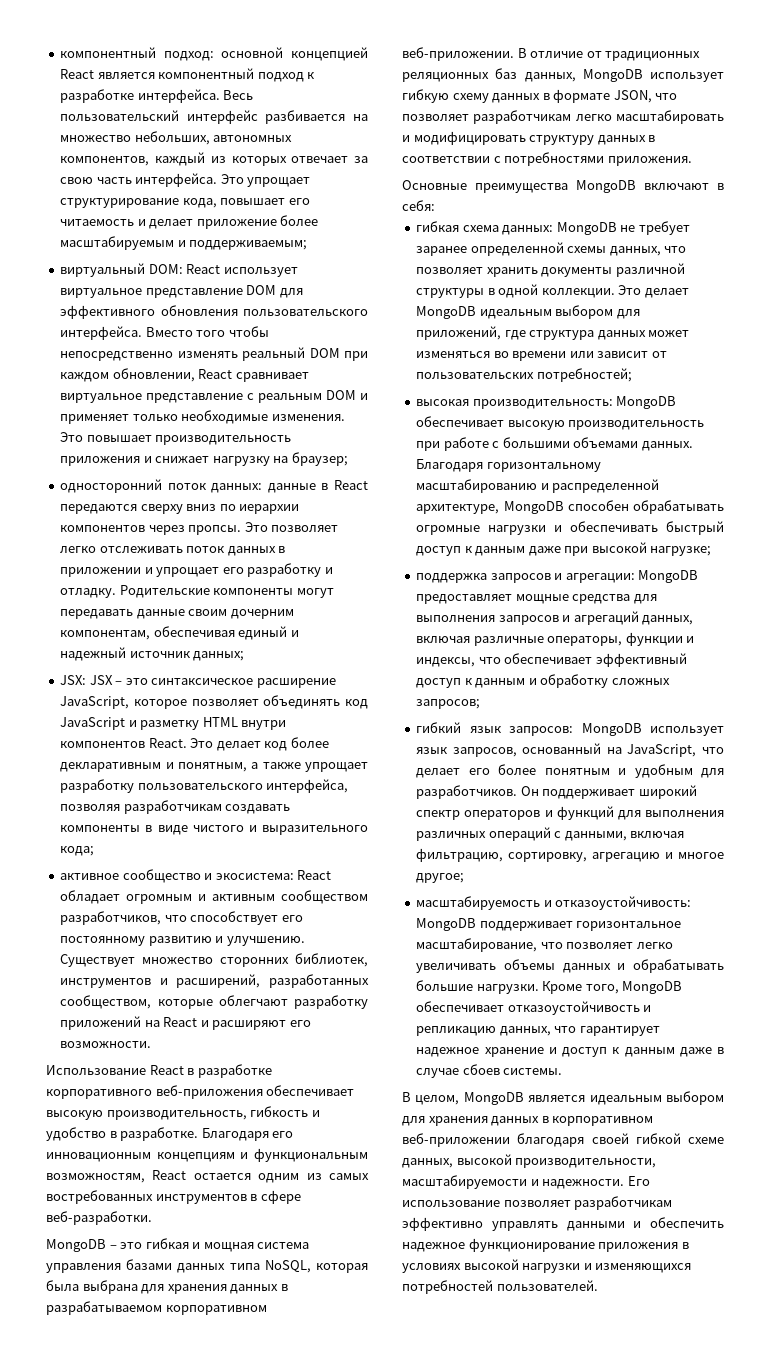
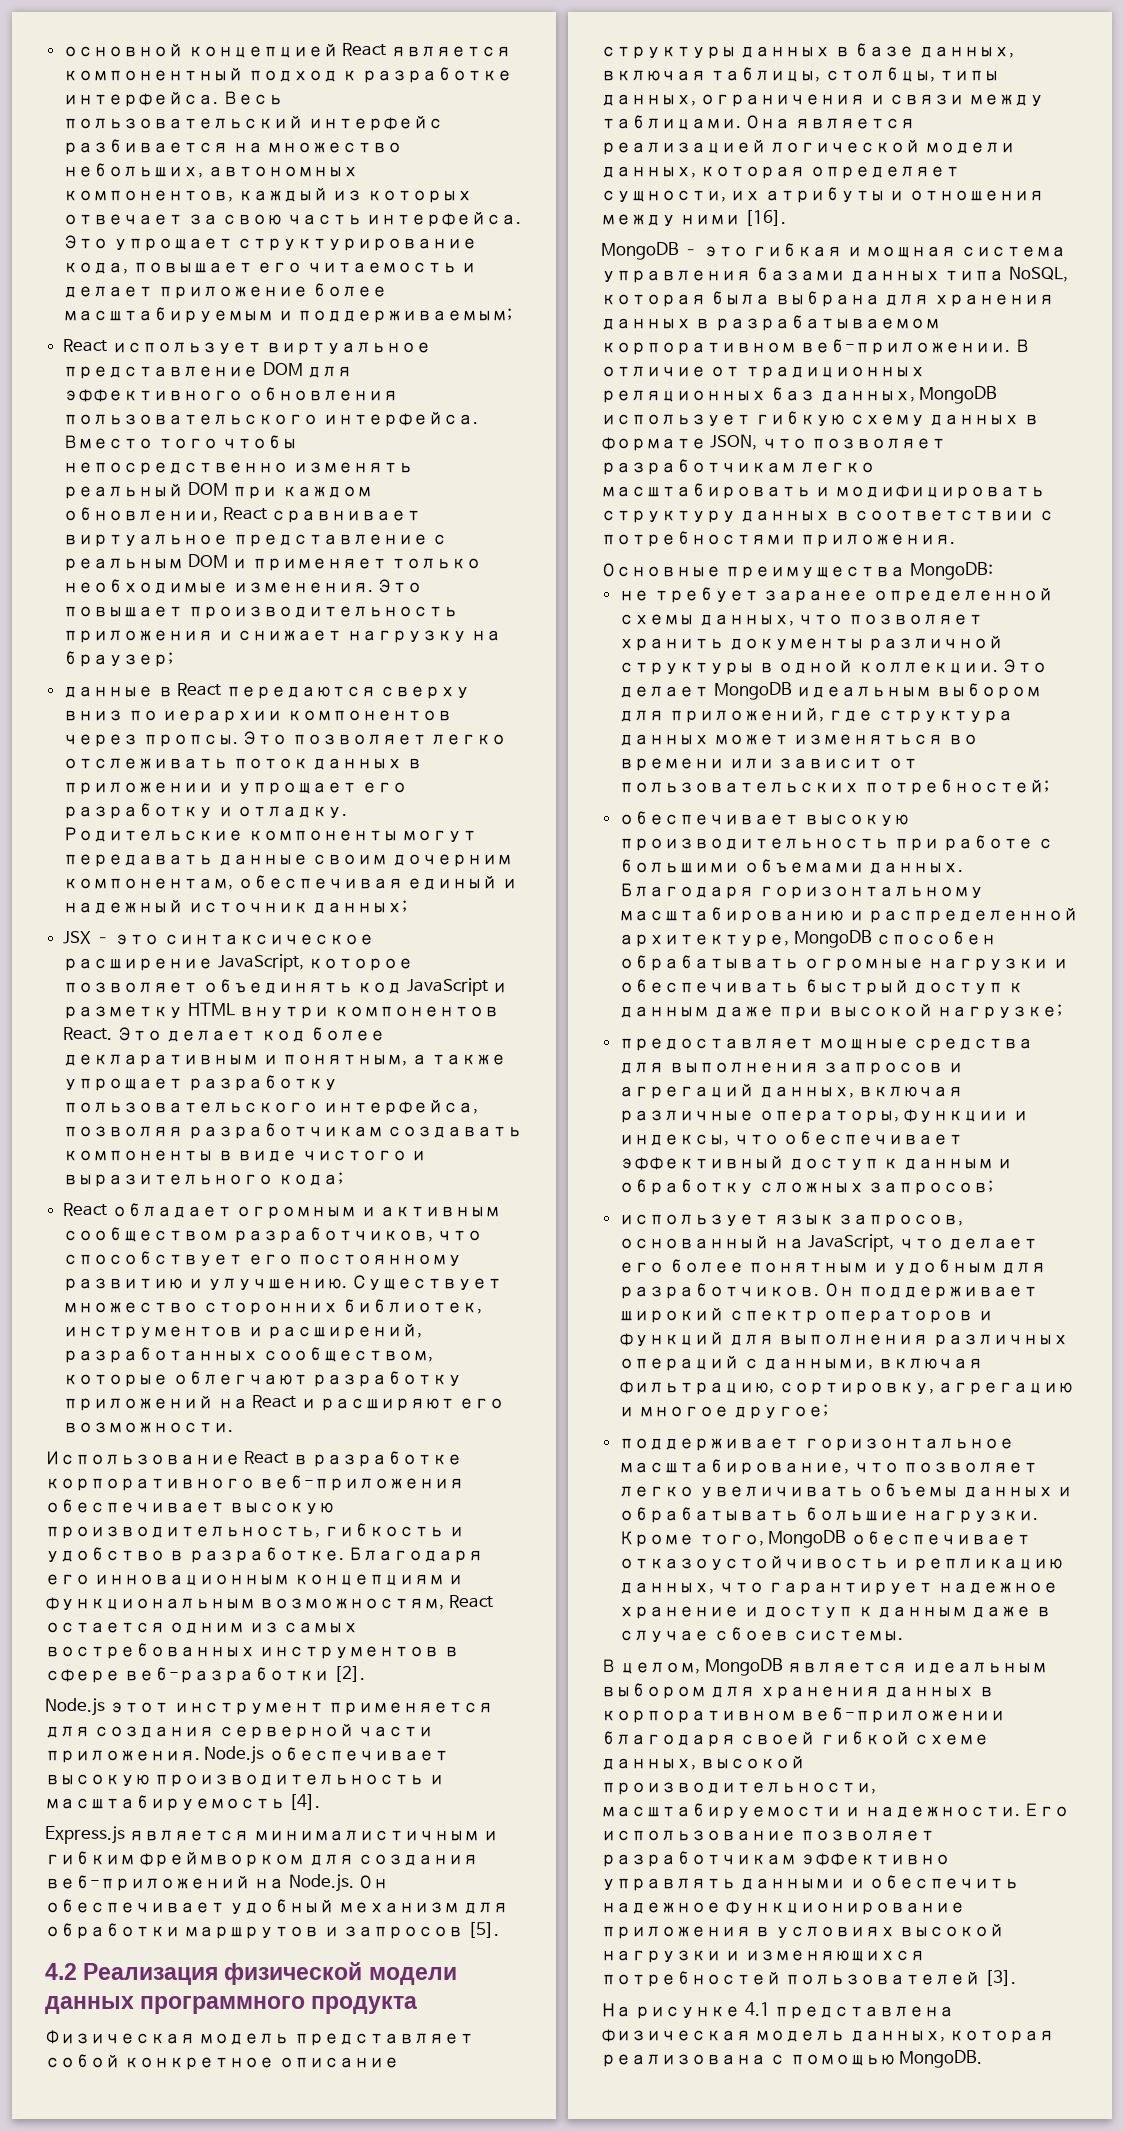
- компонентный подход: основной концепцией React является компонентный подход к разработке интерфейса.
+ основной концепцией React является компонентный подход к разработке интерфейса.
- виртуальный DOM: React использует виртуальное представление DOM для эффективного обновления пользовательского интерфейса.
+ React использует виртуальное представление DOM для эффективного обновления пользовательского интерфейса.
- односторонний поток данных: данные в React передаются сверху вниз по иерархии компонентов через пропсы.
+ данные в React передаются сверху вниз по иерархии компонентов через пропсы.
- JSX: JSX – это синтаксическое расширение JavaScript, которое позволяет объединять код JavaScript и разметку HTML внутри компонентов React.
+ JSX – это синтаксическое расширение JavaScript, которое позволяет объединять код JavaScript и разметку HTML внутри компонентов React.
- активное сообщество и экосистема: React обладает огромным и активным сообществом разработчиков, что способствует его постоянному развитию и улучшению.
+ React обладает огромным и активным сообществом разработчиков, что способствует его постоянному развитию и улучшению.
- Благодаря его инновационным концепциям и функциональным возможностям, React остается одним из самых востребованных инструментов в сфере веб-разработки.
+ Благодаря его инновационным концепциям и функциональным возможностям, React остается одним из самых востребованных инструментов в сфере веб-разработки [2].
+ Node.js этот инструмент применяется для создания серверной части приложения. Node.js обеспечивает высокую производительность и масштабируемость [4].
+ Express.js является минималистичным и гибким фреймворком для создания веб-приложений на Node.js. Он обеспечивает удобный механизм для обработки маршрутов и запросов [5].
+ 4.2 Реализация физической модели данных программного продукта
+ Физическая модель представляет собой конкретное описание структуры данных в базе данных, включая таблицы, столбцы, типы данных, ограничения и связи между таблицами. Она является реализацией логической модели данных, которая определяет сущности, их атрибуты и отношения между ними [16].
- Основные преимущества MongoDB включают в себя:
- гибкая схема данных: MongoDB не требует заранее определенной схемы данных, что позволяет хранить документы различной структуры в одной коллекции.
+ Основные преимущества MongoDB:
+ не требует заранее определенной схемы данных, что позволяет хранить документы различной структуры в одной коллекции.
- высокая производительность: MongoDB обеспечивает высокую производительность при работе с большими объемами данных.
+ обеспечивает высокую производительность при работе с большими объемами данных.
- поддержка запросов и агрегации: MongoDB предоставляет мощные средства для выполнения запросов и агрегаций данных, включая различные операторы, функции и индексы, что обеспечивает эффективный доступ к данным и обработку сложных запросов;
+ предоставляет мощные средства для выполнения запросов и агрегаций данных, включая различные операторы, функции и индексы, что обеспечивает эффективный доступ к данным и обработку сложных запросов;
- гибкий язык запросов: MongoDB использует язык запросов, основанный на JavaScript, что делает его более понятным и удобным для разработчиков.
+ использует язык запросов, основанный на JavaScript, что делает его более понятным и удобным для разработчиков.
- масштабируемость и отказоустойчивость: MongoDB поддерживает горизонтальное масштабирование, что позволяет легко увеличивать объемы данных и обрабатывать большие нагрузки.
+ поддерживает горизонтальное масштабирование, что позволяет легко увеличивать объемы данных и обрабатывать большие нагрузки.
- Его использование позволяет разработчикам эффективно управлять данными и обеспечить надежное функционирование приложения в условиях высокой нагрузки и изменяющихся потребностей пользователей.
+ Его использование позволяет разработчикам эффективно управлять данными и обеспечить надежное функционирование приложения в условиях высокой нагрузки и изменяющихся потребностей пользователей [3].
+ На рисунке 4.1 представлена физическая модель данных, которая реализована с помощью MongoDB.

